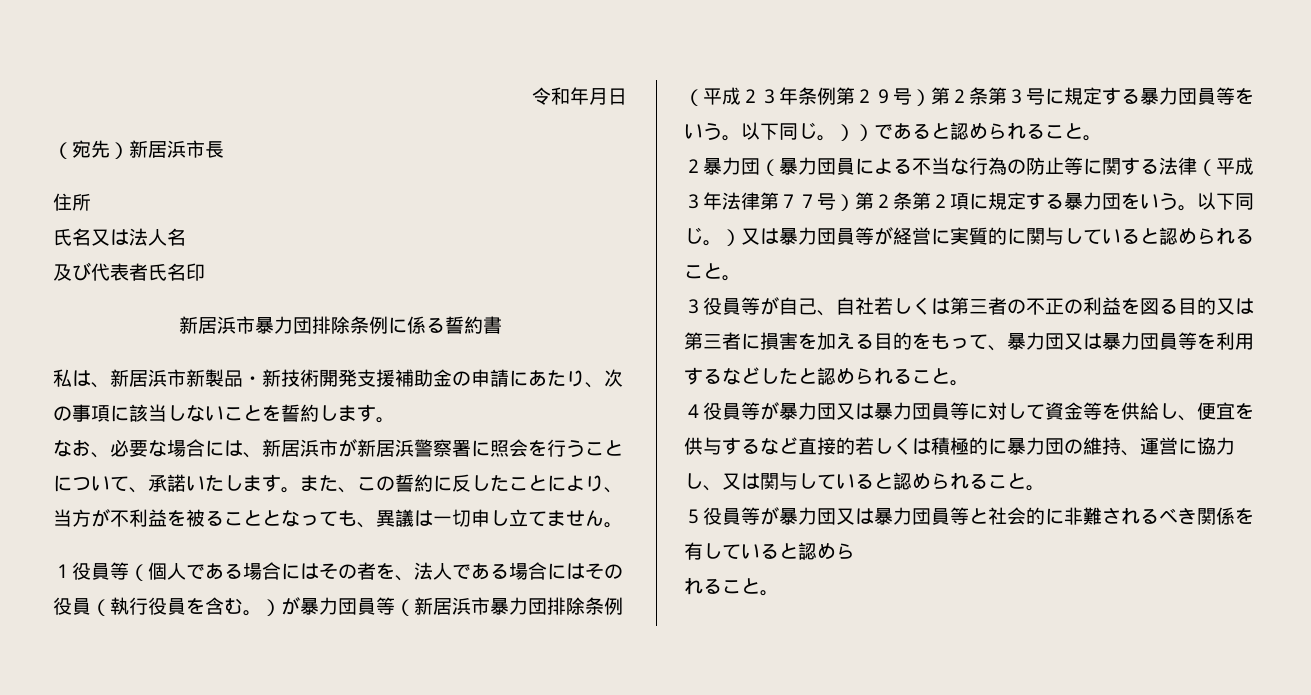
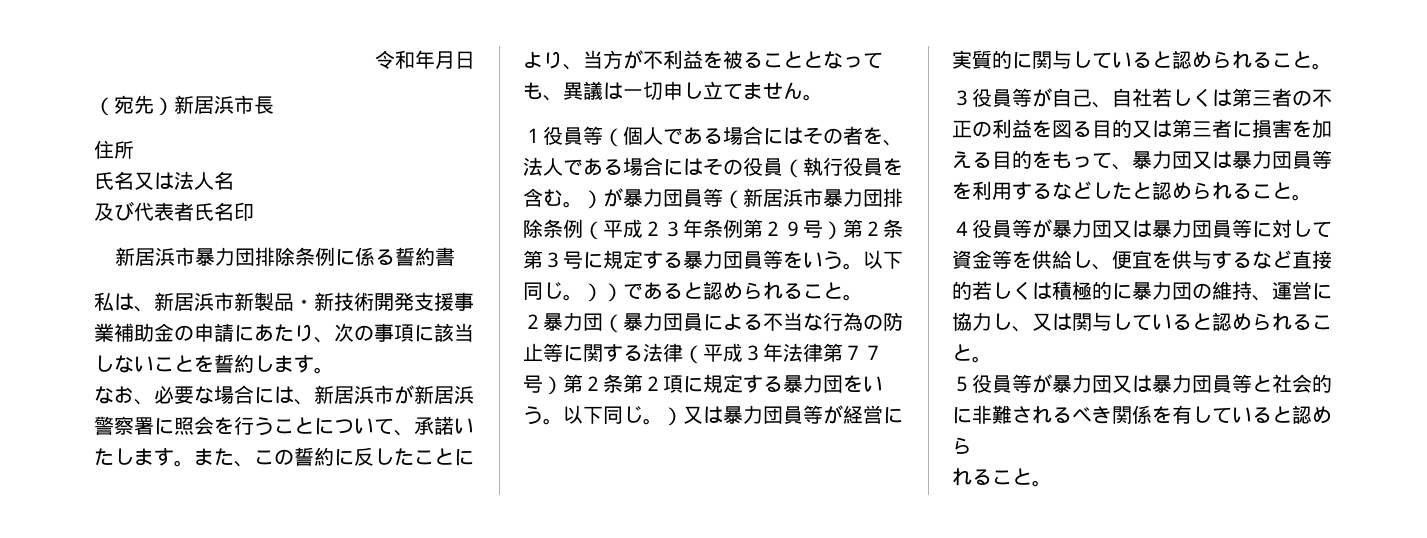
- 私は、新居浜市新製品・新技術開発支援補助金の申請にあたり、次の事項に該当しないことを誓約します。
+ 私は、新居浜市新製品・新技術開発支援事業補助金の申請にあたり、次の事項に該当しないことを誓約します。

